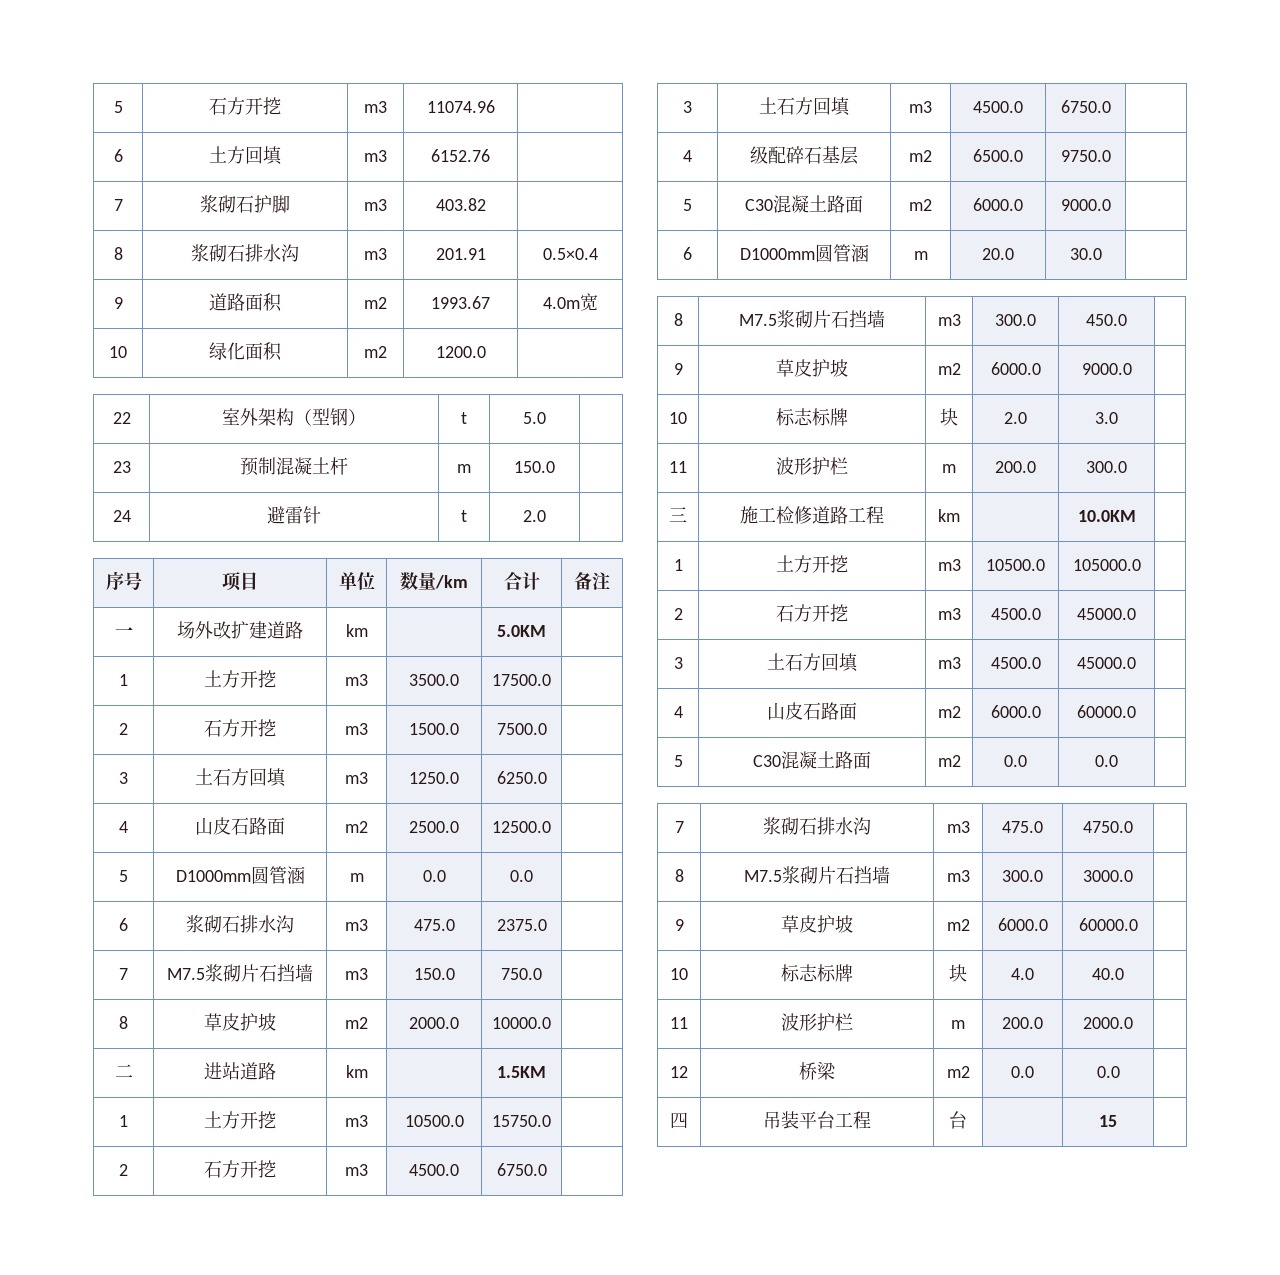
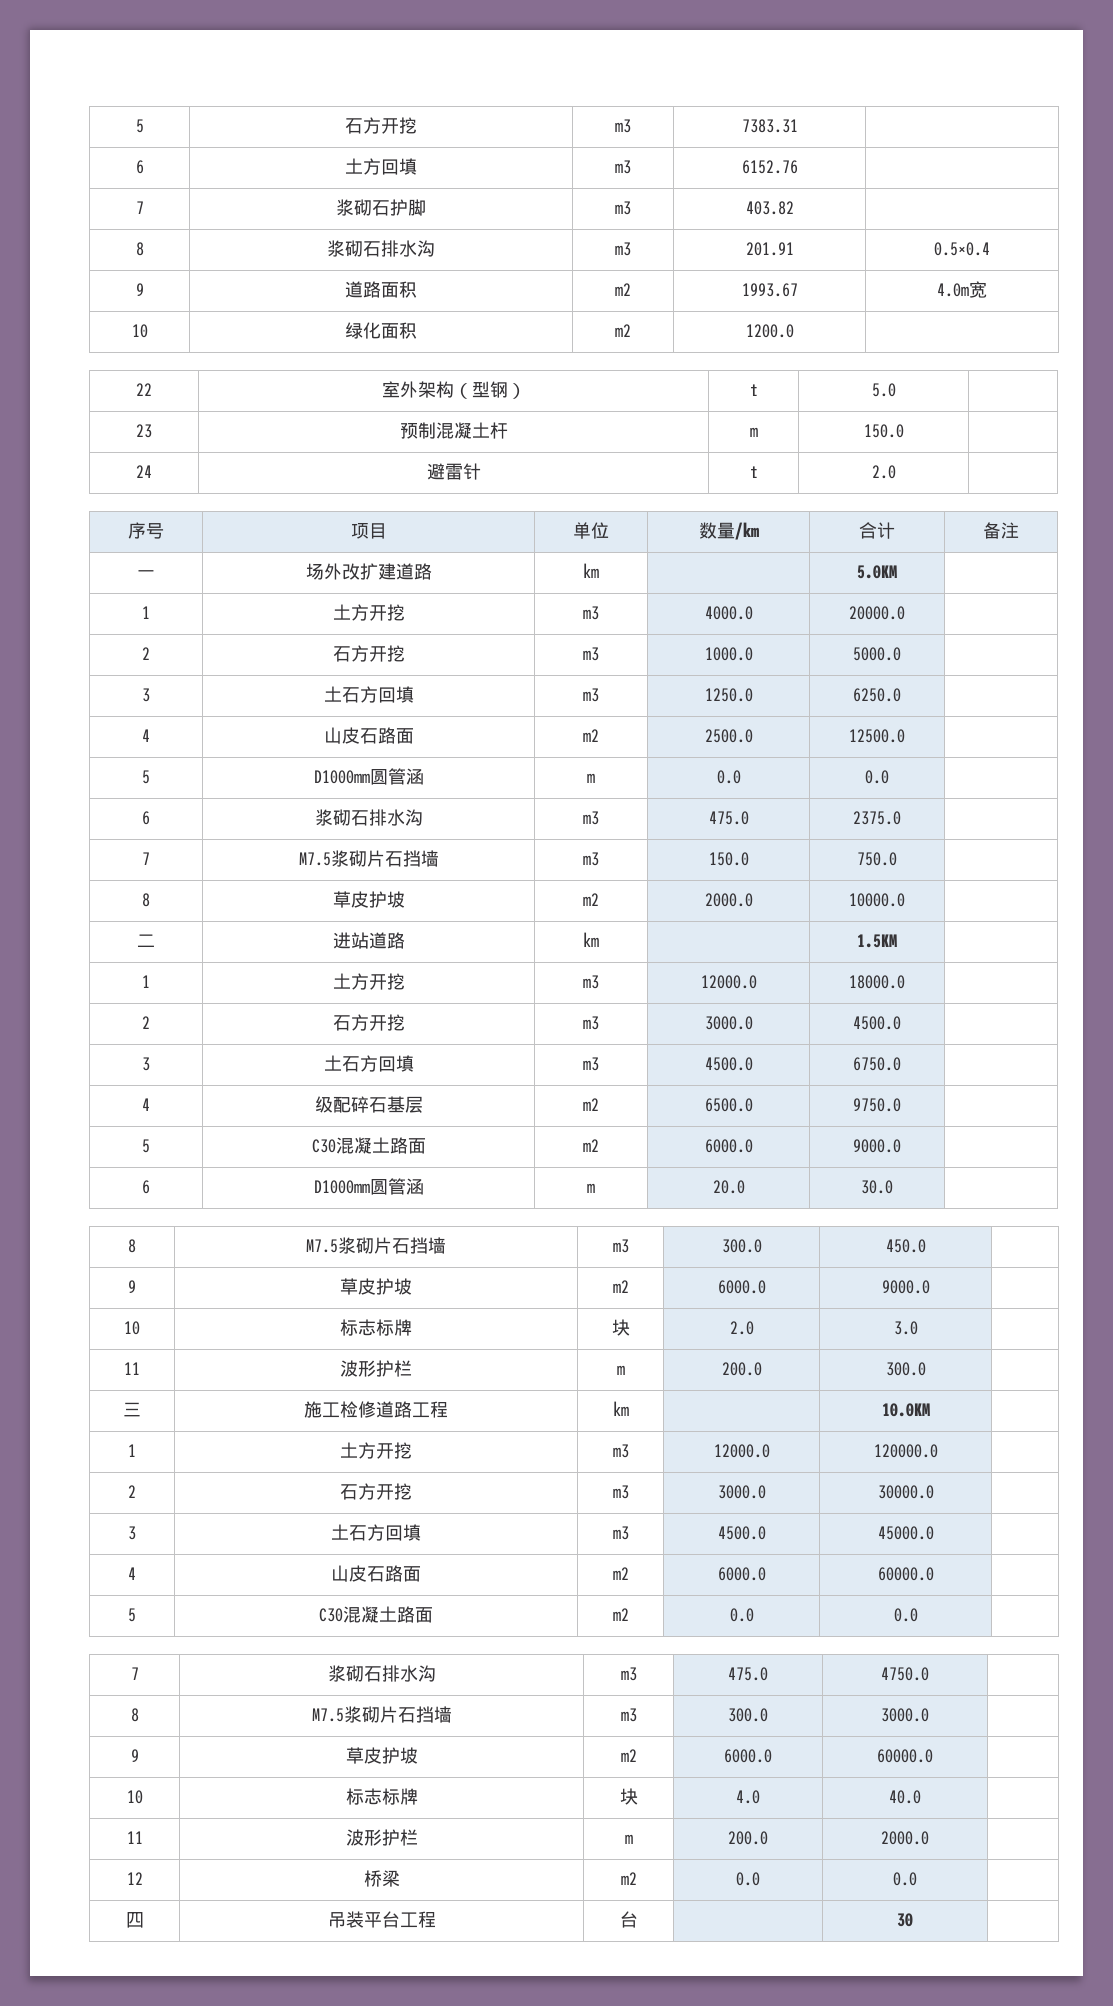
- 5 | 石方开挖 | m3 | 11074.96 |
+ 5 | 石方开挖 | m3 | 7383.31 |
- 1 | 土方开挖 | m3 | 3500.0 | 17500.0 |
- 2 | 石方开挖 | m3 | 1500.0 | 7500.0 |
+ 1 | 土方开挖 | m3 | 4000.0 | 20000.0 |
+ 2 | 石方开挖 | m3 | 1000.0 | 5000.0 |
- 1 | 土方开挖 | m3 | 10500.0 | 15750.0 |
- 2 | 石方开挖 | m3 | 4500.0 | 6750.0 |
+ 1 | 土方开挖 | m3 | 12000.0 | 18000.0 |
+ 2 | 石方开挖 | m3 | 3000.0 | 4500.0 |
- 1 | 土方开挖 | m3 | 10500.0 | 105000.0 |
- 2 | 石方开挖 | m3 | 4500.0 | 45000.0 |
+ 1 | 土方开挖 | m3 | 12000.0 | 120000.0 |
+ 2 | 石方开挖 | m3 | 3000.0 | 30000.0 |
- 四 | 吊装平台工程 | 台 | | 15 |
+ 四 | 吊装平台工程 | 台 | | 30 |

